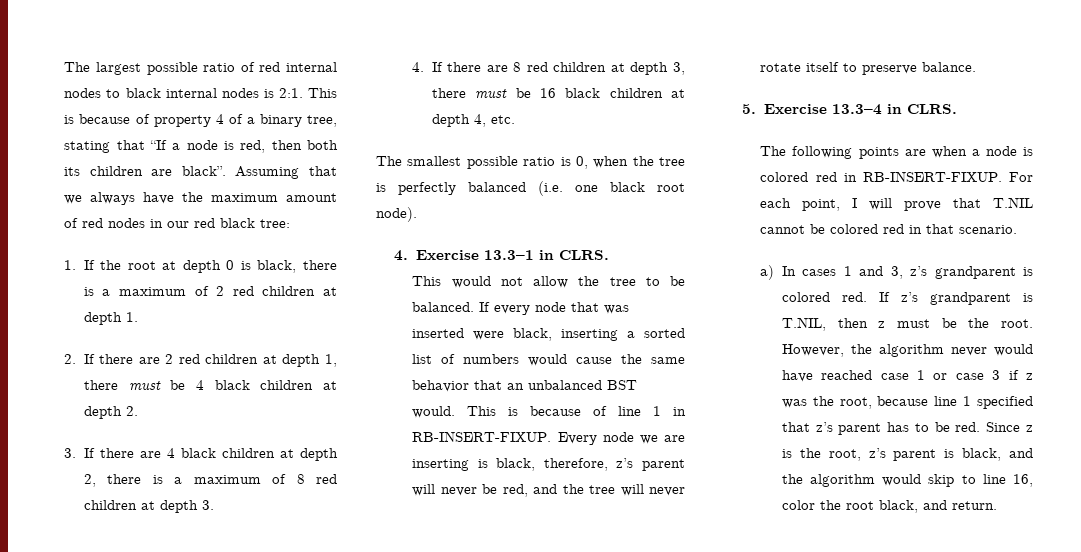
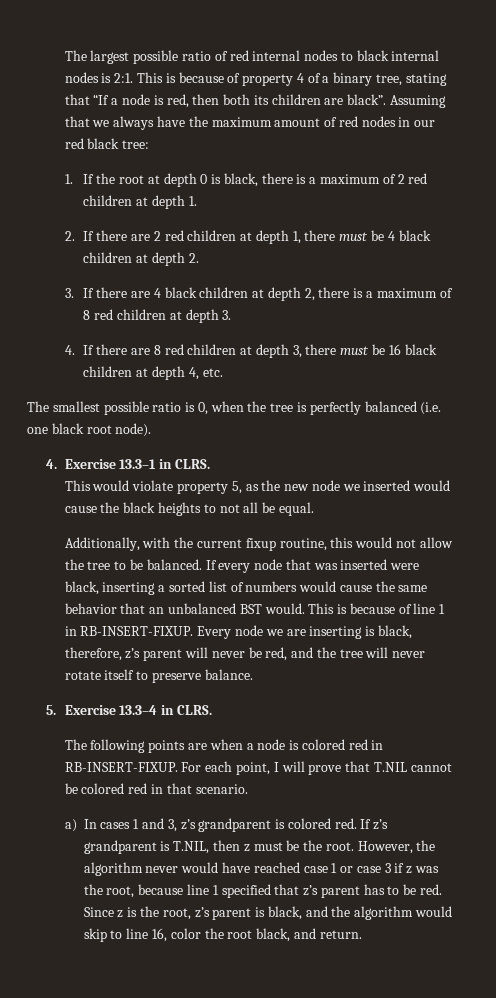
- This would not allow the tree to be balanced.
+ This would violate property 5, as the new node we inserted would cause the black heights to not all be equal.
+ Additionally, with the current fixup routine, this would not allow the tree to be balanced.

